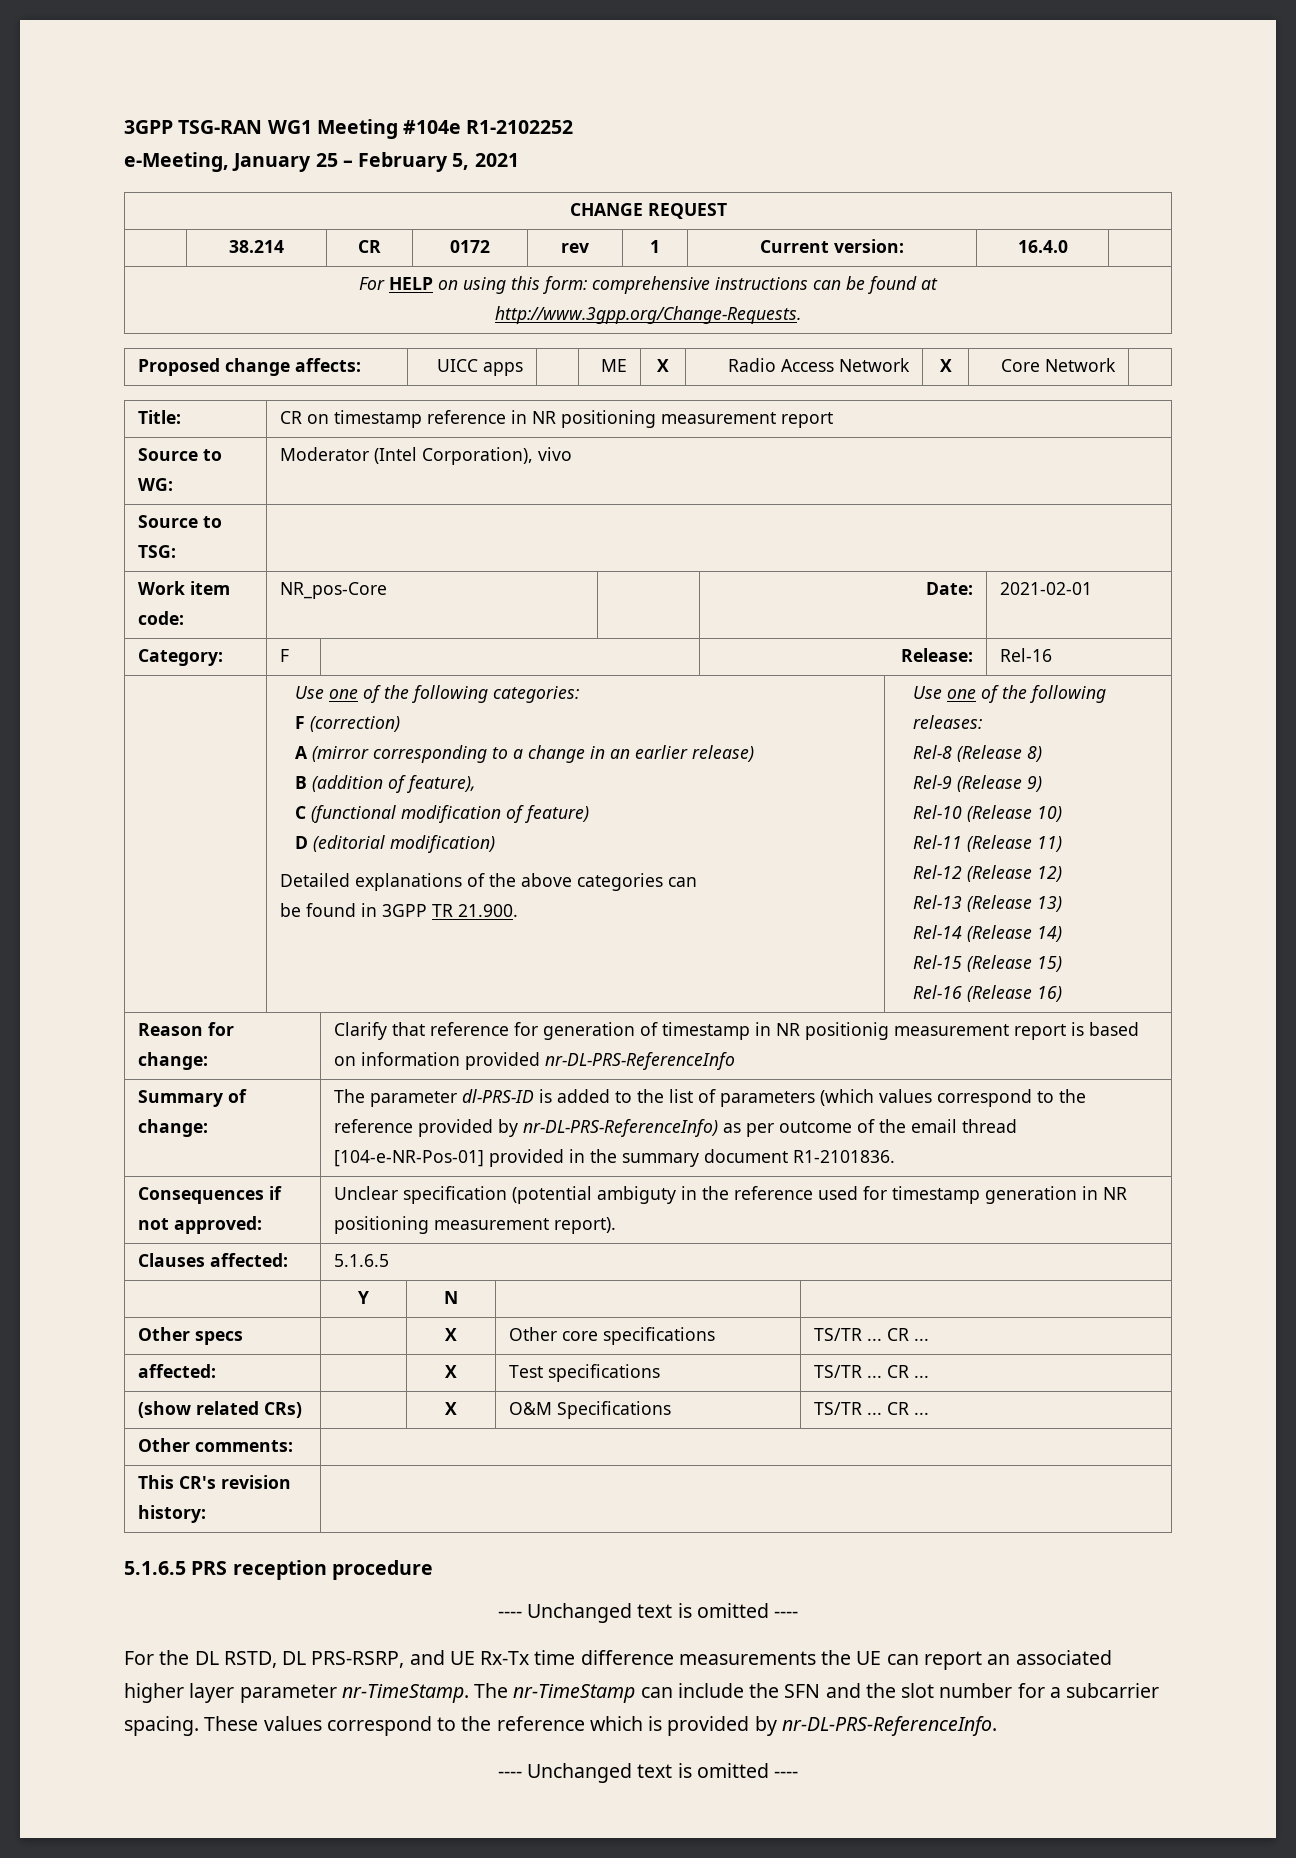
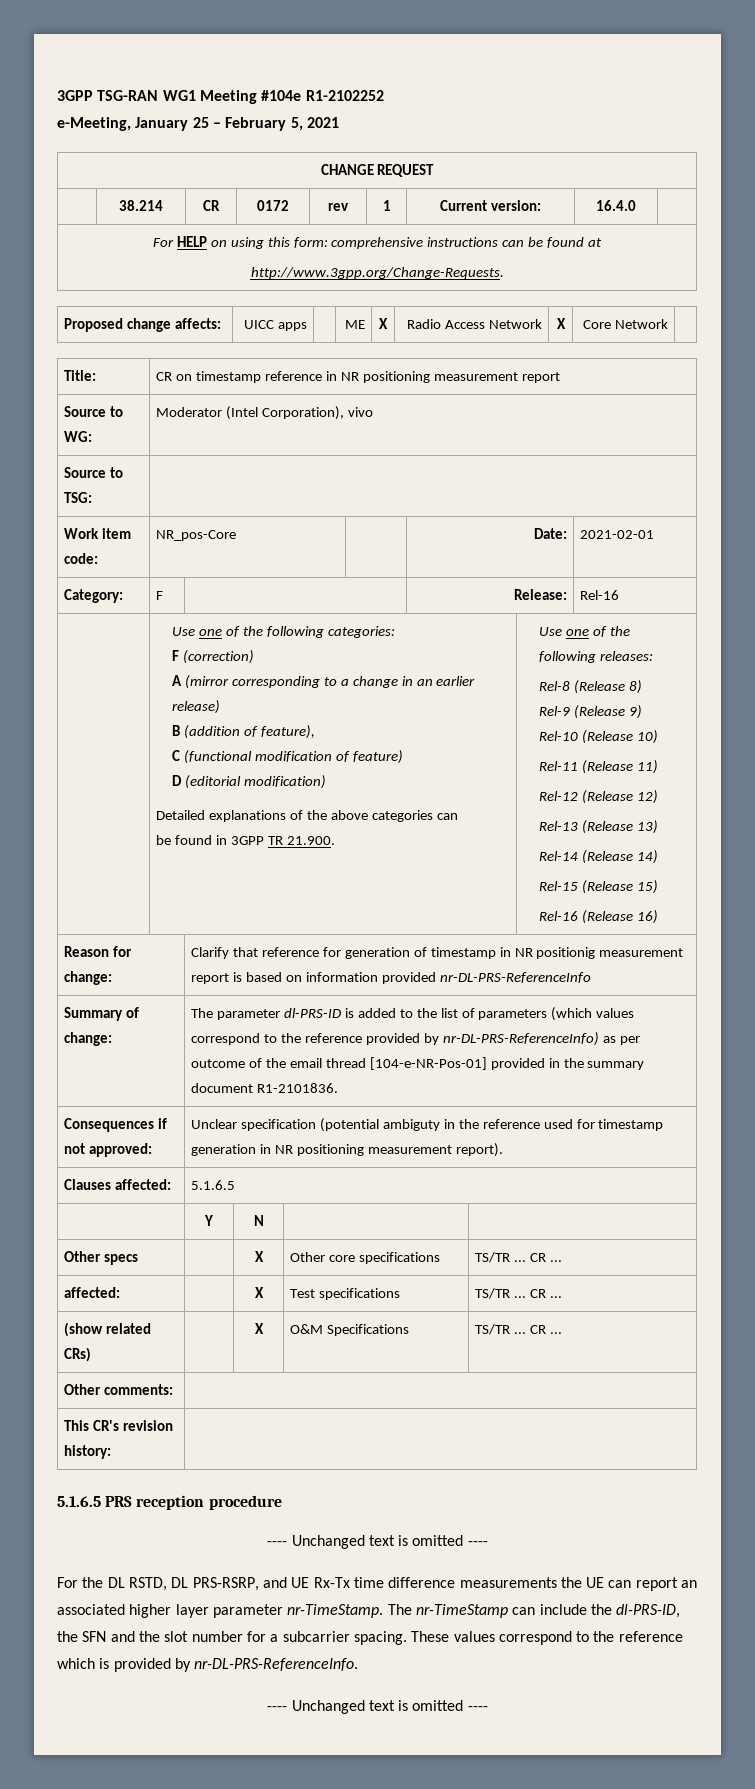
- The nr-TimeStamp can include the SFN and the slot number for a subcarrier spacing.
+ The nr-TimeStamp can include the dl-PRS-ID, the SFN and the slot number for a subcarrier spacing.

